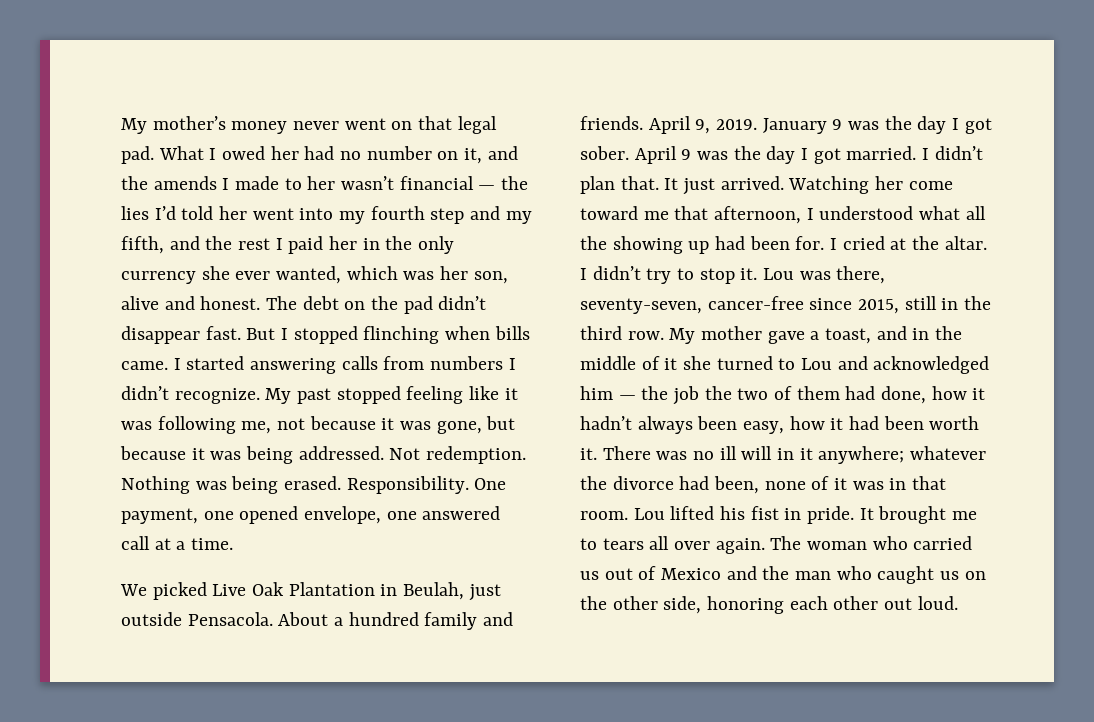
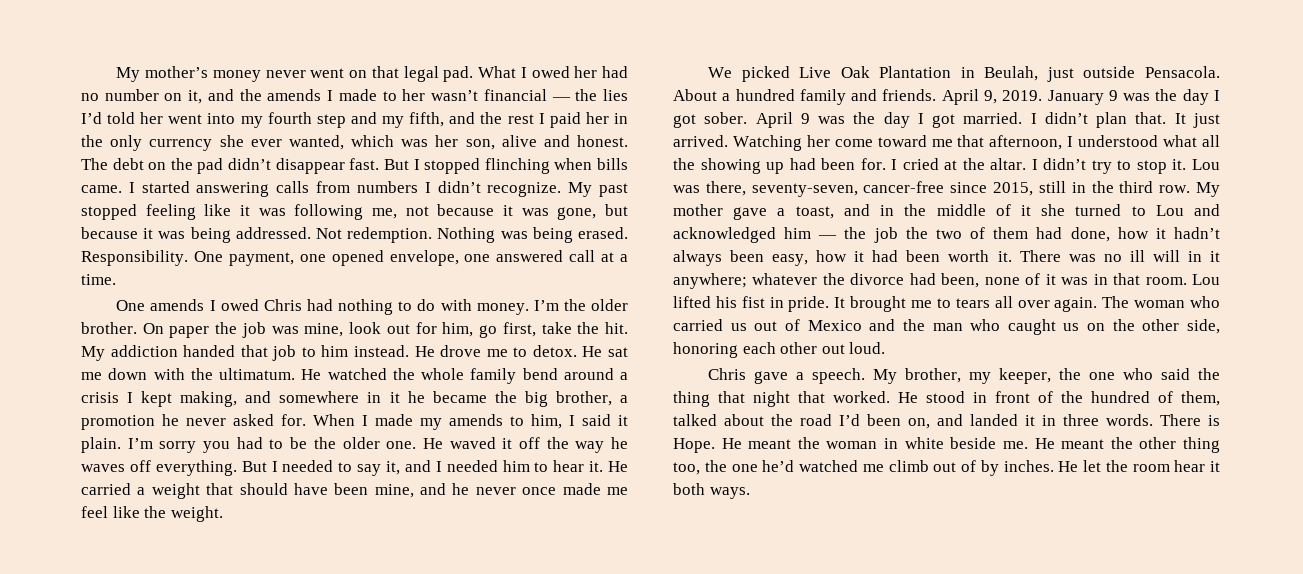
+ One amends I owed Chris had nothing to do with money. I’m the older brother. On paper the job was mine, look out for him, go first, take the hit. My addiction handed that job to him instead. He drove me to detox. He sat me down with the ultimatum. He watched the whole family bend around a crisis I kept making, and somewhere in it he became the big brother, a promotion he never asked for. When I made my amends to him, I said it plain. I’m sorry you had to be the older one. He waved it off the way he waves off everything. But I needed to say it, and I needed him to hear it. He carried a weight that should have been mine, and he never once made me feel like the weight.
+ Chris gave a speech. My brother, my keeper, the one who said the thing that night that worked. He stood in front of the hundred of them, talked about the road I’d been on, and landed it in three words. There is Hope. He meant the woman in white beside me. He meant the other thing too, the one he’d watched me climb out of by inches. He let the room hear it both ways.

